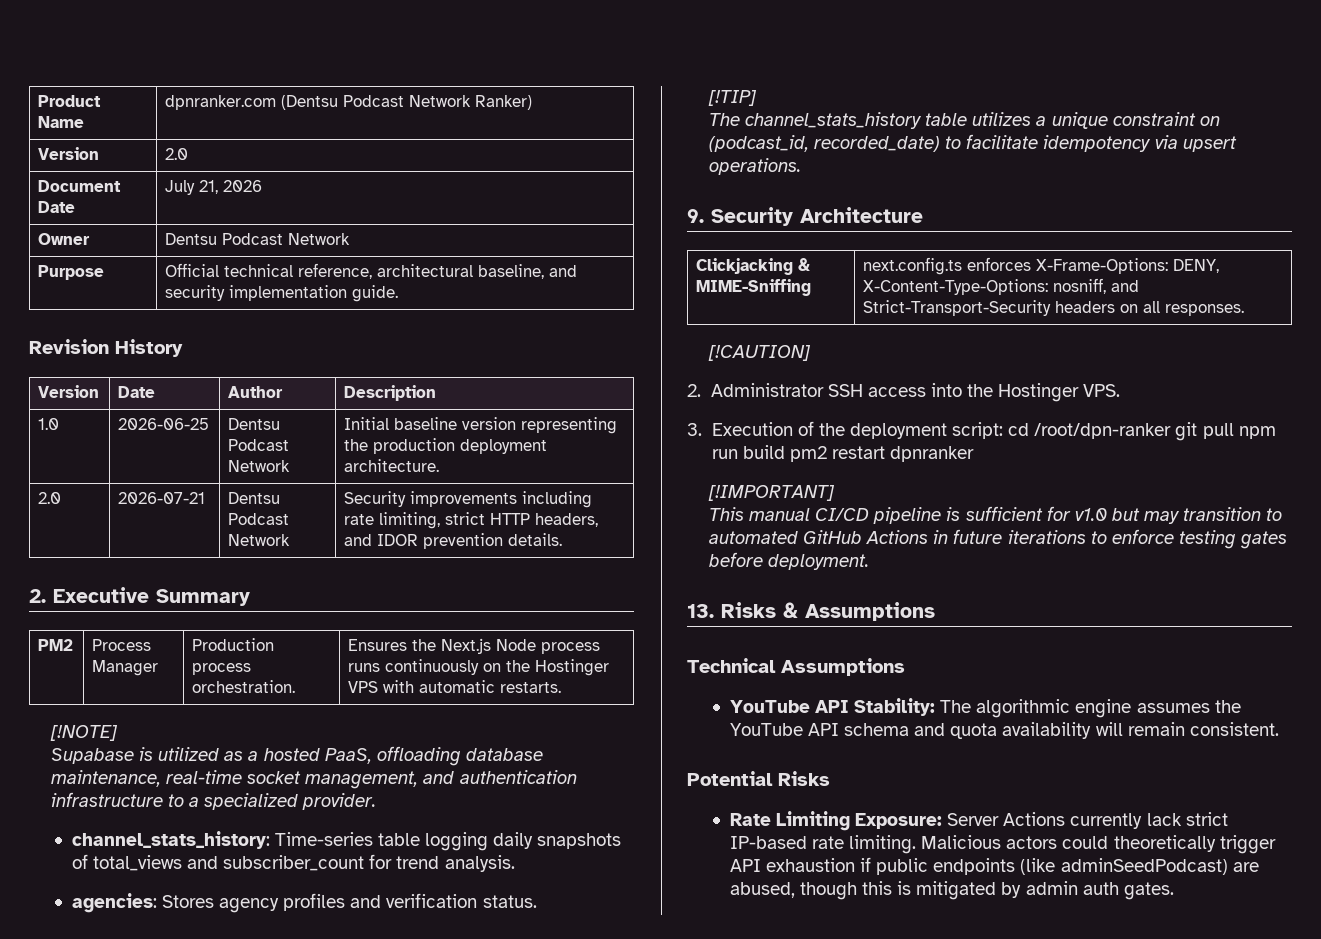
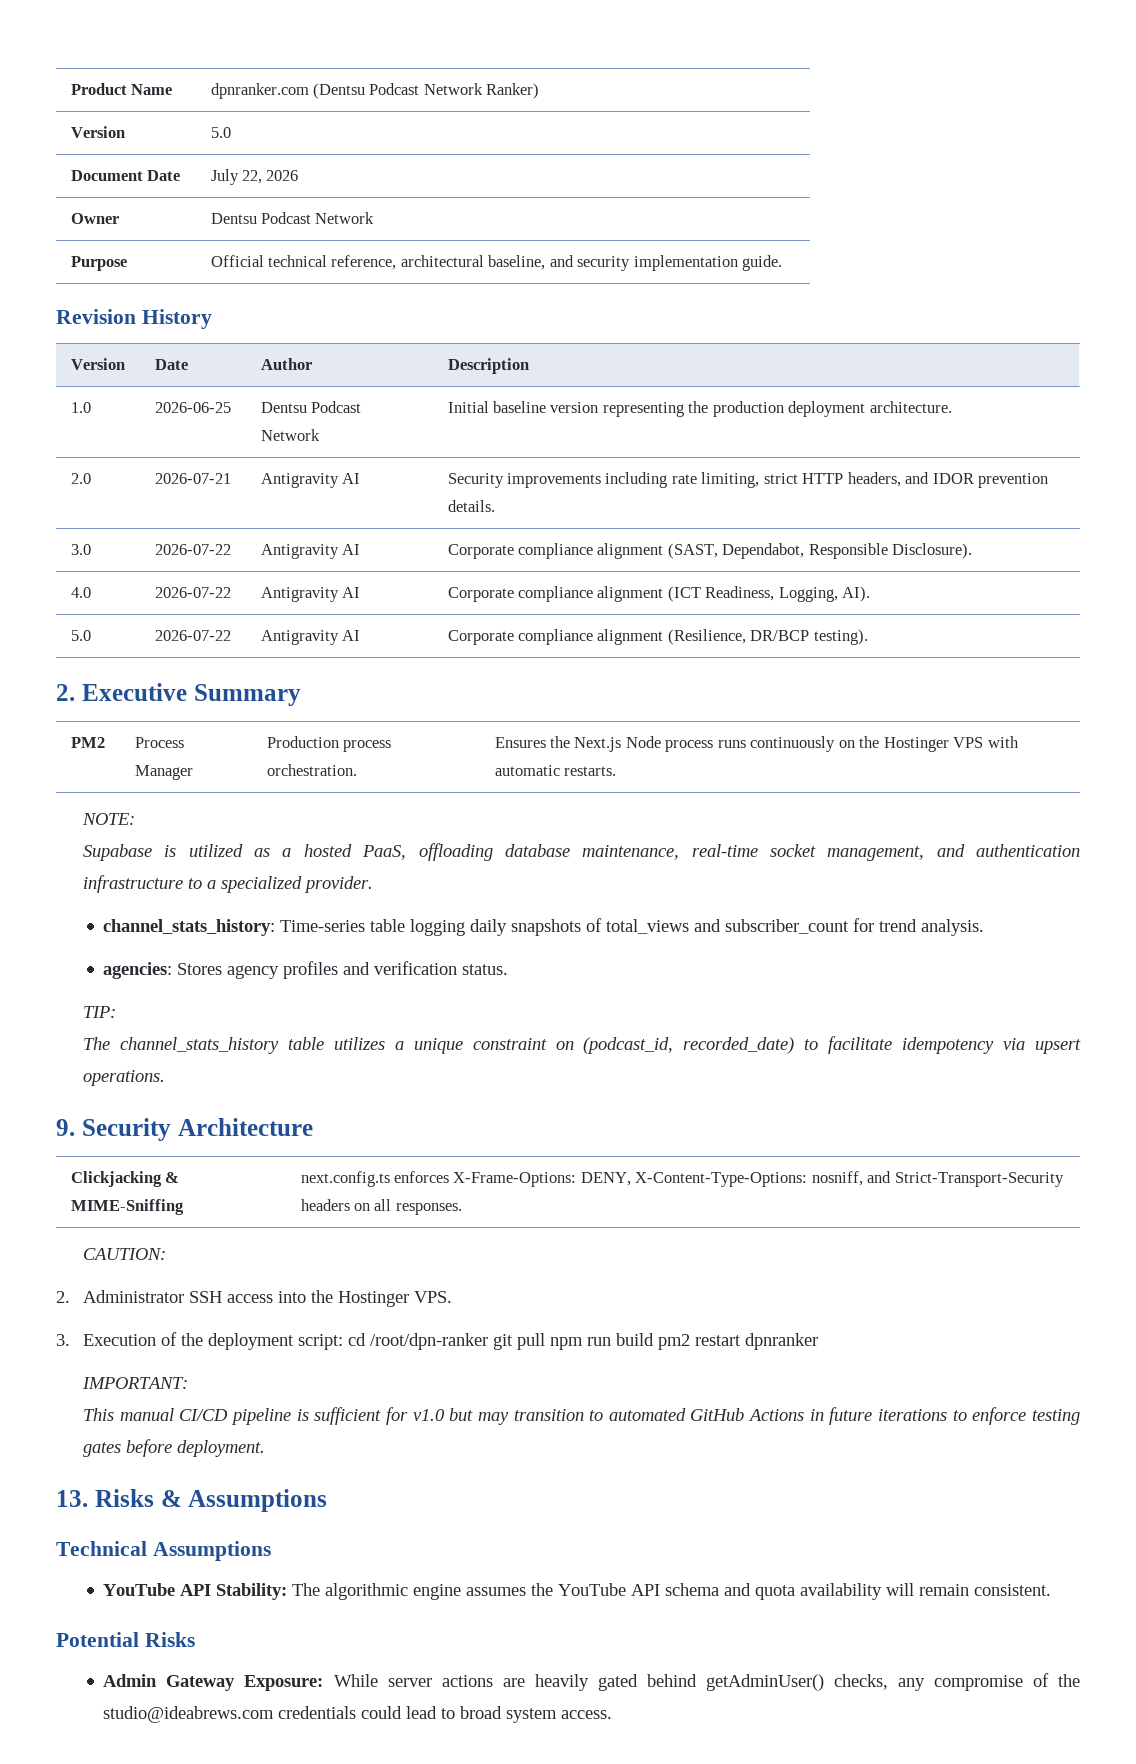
- Version | 2.0
+ Version | 5.0
- Document Date | July 21, 2026
+ Document Date | July 22, 2026
- 2.0 | 2026-07-21 | Dentsu Podcast Network | Security improvements including rate limiting, strict HTTP headers, and IDOR prevention details.
+ 2.0 | 2026-07-21 | Antigravity AI | Security improvements including rate limiting, strict HTTP headers, and IDOR prevention details.
+ 3.0 | 2026-07-22 | Antigravity AI | Corporate compliance alignment (SAST, Dependabot, Responsible Disclosure).
+ 4.0 | 2026-07-22 | Antigravity AI | Corporate compliance alignment (ICT Readiness, Logging, AI).
+ 5.0 | 2026-07-22 | Antigravity AI | Corporate compliance alignment (Resilience, DR/BCP testing).
- [!NOTE]
+ NOTE:
- [!TIP]
+ TIP:
- [!CAUTION]
+ CAUTION:
- [!IMPORTANT]
+ IMPORTANT:
- Rate Limiting Exposure: Server Actions currently lack strict IP-based rate limiting. Malicious actors could theoretically trigger API exhaustion if public endpoints (like adminSeedPodcast) are abused, though this is mitigated by admin auth gates.
+ Admin Gateway Exposure: While server actions are heavily gated behind getAdminUser() checks, any compromise of the studio@ideabrews.com credentials could lead to broad system access.

